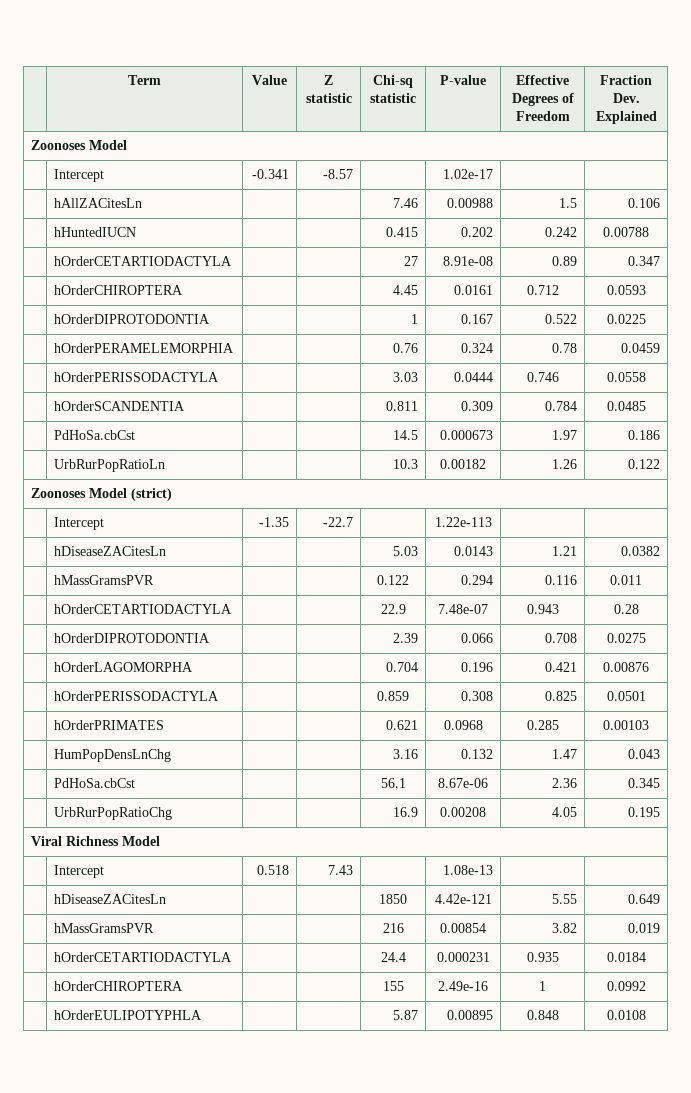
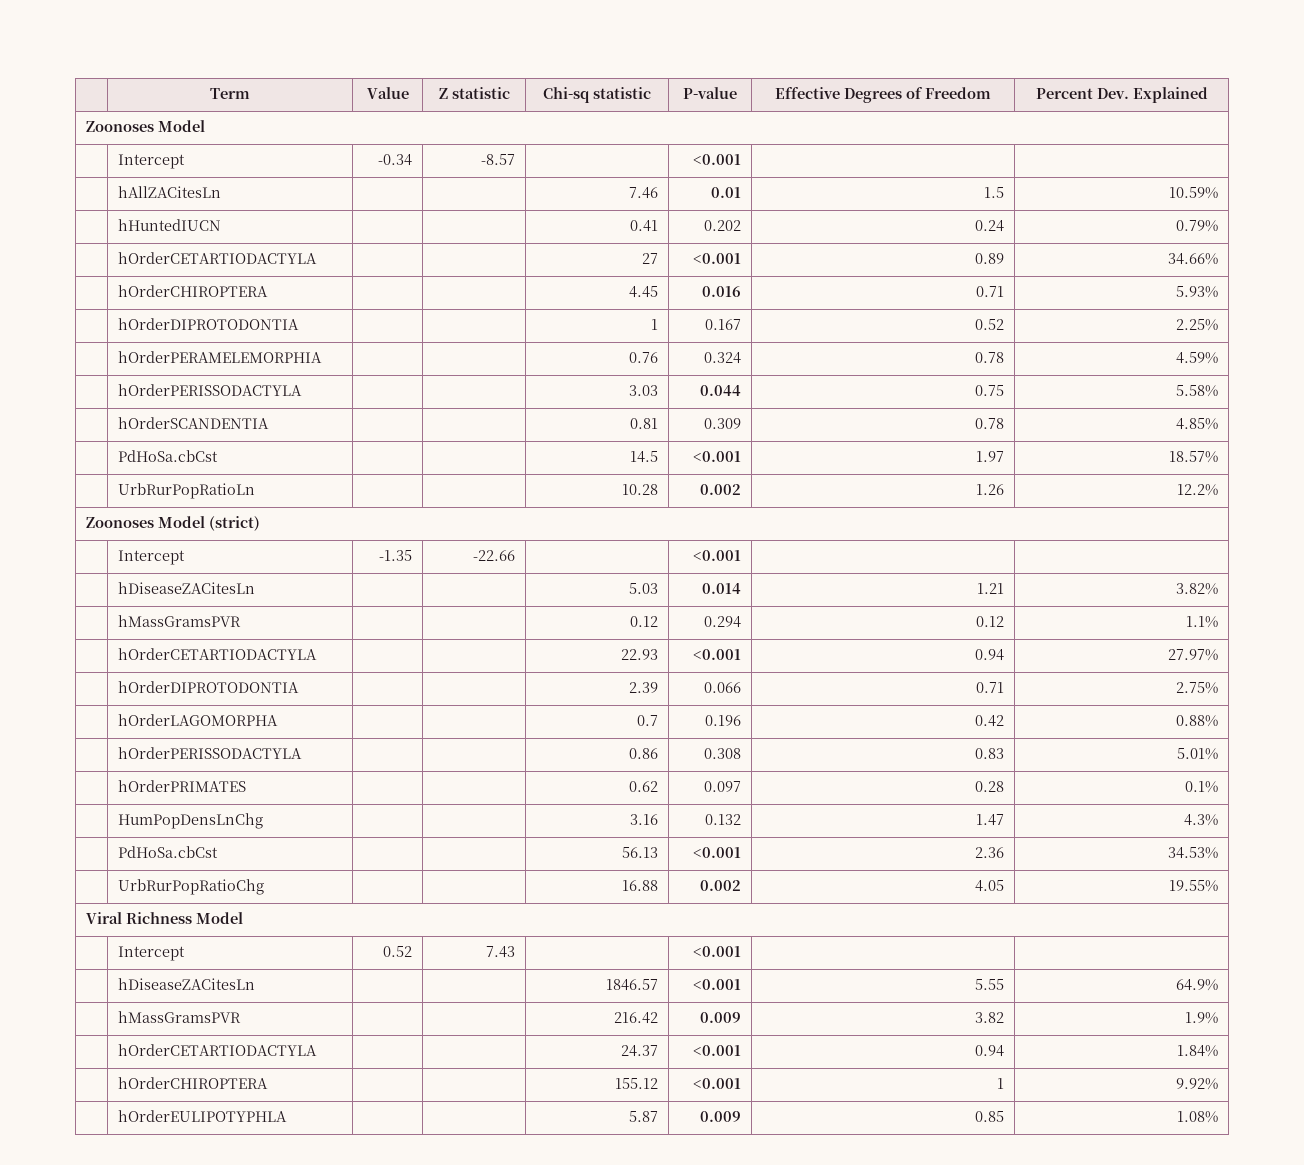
- | Term | Value | Z statistic | Chi-sq statistic | P-value | Effective Degrees of Freedom | Fraction Dev. Explained
+ | Term | Value | Z statistic | Chi-sq statistic | P-value | Effective Degrees of Freedom | Percent Dev. Explained
- | Intercept | -0.341 | -8.57 | | 1.02e-17 | |
+ | Intercept | -0.34 | -8.57 | | <0.001 | |
- | hAllZACitesLn | | | 7.46 | 0.00988 | 1.5 | 0.106
+ | hAllZACitesLn | | | 7.46 | 0.01 | 1.5 | 10.59%
- | hHuntedIUCN | | | 0.415 | 0.202 | 0.242 | 0.00788
+ | hHuntedIUCN | | | 0.41 | 0.202 | 0.24 | 0.79%
- | hOrderCETARTIODACTYLA | | | 27 | 8.91e-08 | 0.89 | 0.347
+ | hOrderCETARTIODACTYLA | | | 27 | <0.001 | 0.89 | 34.66%
- | hOrderCHIROPTERA | | | 4.45 | 0.0161 | 0.712 | 0.0593
+ | hOrderCHIROPTERA | | | 4.45 | 0.016 | 0.71 | 5.93%
- | hOrderDIPROTODONTIA | | | 1 | 0.167 | 0.522 | 0.0225
+ | hOrderDIPROTODONTIA | | | 1 | 0.167 | 0.52 | 2.25%
- | hOrderPERAMELEMORPHIA | | | 0.76 | 0.324 | 0.78 | 0.0459
+ | hOrderPERAMELEMORPHIA | | | 0.76 | 0.324 | 0.78 | 4.59%
- | hOrderPERISSODACTYLA | | | 3.03 | 0.0444 | 0.746 | 0.0558
+ | hOrderPERISSODACTYLA | | | 3.03 | 0.044 | 0.75 | 5.58%
- | hOrderSCANDENTIA | | | 0.811 | 0.309 | 0.784 | 0.0485
+ | hOrderSCANDENTIA | | | 0.81 | 0.309 | 0.78 | 4.85%
- | PdHoSa.cbCst | | | 14.5 | 0.000673 | 1.97 | 0.186
+ | PdHoSa.cbCst | | | 14.5 | <0.001 | 1.97 | 18.57%
- | UrbRurPopRatioLn | | | 10.3 | 0.00182 | 1.26 | 0.122
+ | UrbRurPopRatioLn | | | 10.28 | 0.002 | 1.26 | 12.2%
- | Intercept | -1.35 | -22.7 | | 1.22e-113 | |
+ | Intercept | -1.35 | -22.66 | | <0.001 | |
- | hDiseaseZACitesLn | | | 5.03 | 0.0143 | 1.21 | 0.0382
- | hMassGramsPVR | | | 0.122 | 0.294 | 0.116 | 0.011
- | hOrderCETARTIODACTYLA | | | 22.9 | 7.48e-07 | 0.943 | 0.28
+ | hDiseaseZACitesLn | | | 5.03 | 0.014 | 1.21 | 3.82%
+ | hMassGramsPVR | | | 0.12 | 0.294 | 0.12 | 1.1%
+ | hOrderCETARTIODACTYLA | | | 22.93 | <0.001 | 0.94 | 27.97%
- | hOrderDIPROTODONTIA | | | 2.39 | 0.066 | 0.708 | 0.0275
+ | hOrderDIPROTODONTIA | | | 2.39 | 0.066 | 0.71 | 2.75%
- | hOrderLAGOMORPHA | | | 0.704 | 0.196 | 0.421 | 0.00876
- | hOrderPERISSODACTYLA | | | 0.859 | 0.308 | 0.825 | 0.0501
+ | hOrderLAGOMORPHA | | | 0.7 | 0.196 | 0.42 | 0.88%
+ | hOrderPERISSODACTYLA | | | 0.86 | 0.308 | 0.83 | 5.01%
- | hOrderPRIMATES | | | 0.621 | 0.0968 | 0.285 | 0.00103
+ | hOrderPRIMATES | | | 0.62 | 0.097 | 0.28 | 0.1%
- | HumPopDensLnChg | | | 3.16 | 0.132 | 1.47 | 0.043
- | PdHoSa.cbCst | | | 56.1 | 8.67e-06 | 2.36 | 0.345
+ | HumPopDensLnChg | | | 3.16 | 0.132 | 1.47 | 4.3%
+ | PdHoSa.cbCst | | | 56.13 | <0.001 | 2.36 | 34.53%
- | UrbRurPopRatioChg | | | 16.9 | 0.00208 | 4.05 | 0.195
+ | UrbRurPopRatioChg | | | 16.88 | 0.002 | 4.05 | 19.55%
- | Intercept | 0.518 | 7.43 | | 1.08e-13 | |
- | hDiseaseZACitesLn | | | 1850 | 4.42e-121 | 5.55 | 0.649
- | hMassGramsPVR | | | 216 | 0.00854 | 3.82 | 0.019
- | hOrderCETARTIODACTYLA | | | 24.4 | 0.000231 | 0.935 | 0.0184
- | hOrderCHIROPTERA | | | 155 | 2.49e-16 | 1 | 0.0992
+ | Intercept | 0.52 | 7.43 | | <0.001 | |
+ | hDiseaseZACitesLn | | | 1846.57 | <0.001 | 5.55 | 64.9%
+ | hMassGramsPVR | | | 216.42 | 0.009 | 3.82 | 1.9%
+ | hOrderCETARTIODACTYLA | | | 24.37 | <0.001 | 0.94 | 1.84%
+ | hOrderCHIROPTERA | | | 155.12 | <0.001 | 1 | 9.92%
- | hOrderEULIPOTYPHLA | | | 5.87 | 0.00895 | 0.848 | 0.0108
+ | hOrderEULIPOTYPHLA | | | 5.87 | 0.009 | 0.85 | 1.08%

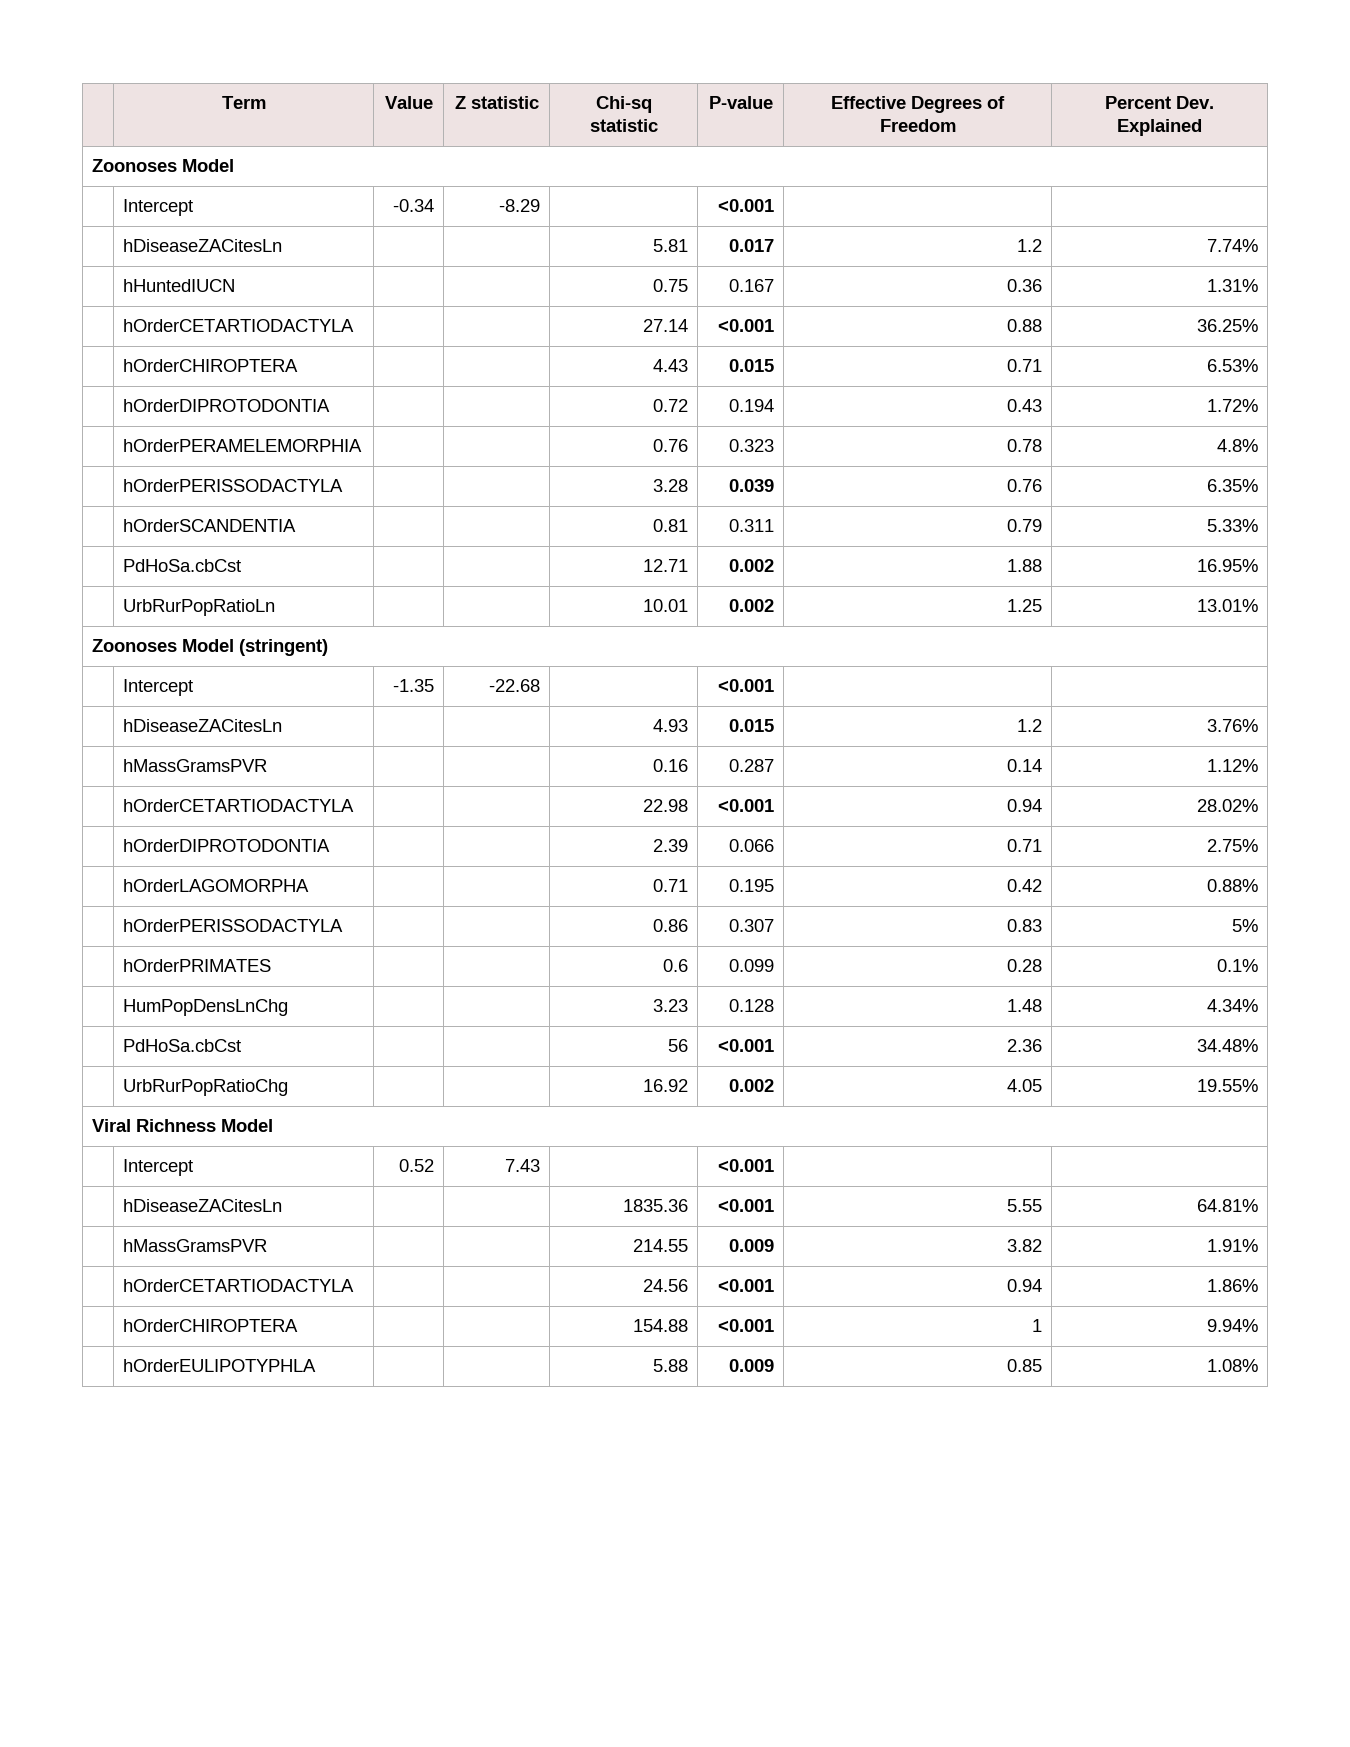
- | Intercept | -0.34 | -8.57 | | <0.001 | |
- | hAllZACitesLn | | | 7.46 | 0.01 | 1.5 | 10.59%
- | hHuntedIUCN | | | 0.41 | 0.202 | 0.24 | 0.79%
- | hOrderCETARTIODACTYLA | | | 27 | <0.001 | 0.89 | 34.66%
- | hOrderCHIROPTERA | | | 4.45 | 0.016 | 0.71 | 5.93%
- | hOrderDIPROTODONTIA | | | 1 | 0.167 | 0.52 | 2.25%
- | hOrderPERAMELEMORPHIA | | | 0.76 | 0.324 | 0.78 | 4.59%
- | hOrderPERISSODACTYLA | | | 3.03 | 0.044 | 0.75 | 5.58%
- | hOrderSCANDENTIA | | | 0.81 | 0.309 | 0.78 | 4.85%
- | PdHoSa.cbCst | | | 14.5 | <0.001 | 1.97 | 18.57%
- | UrbRurPopRatioLn | | | 10.28 | 0.002 | 1.26 | 12.2%
- Zoonoses Model (strict)
- | Intercept | -1.35 | -22.66 | | <0.001 | |
- | hDiseaseZACitesLn | | | 5.03 | 0.014 | 1.21 | 3.82%
- | hMassGramsPVR | | | 0.12 | 0.294 | 0.12 | 1.1%
- | hOrderCETARTIODACTYLA | | | 22.93 | <0.001 | 0.94 | 27.97%
+ | Intercept | -0.34 | -8.29 | | <0.001 | |
+ | hDiseaseZACitesLn | | | 5.81 | 0.017 | 1.2 | 7.74%
+ | hHuntedIUCN | | | 0.75 | 0.167 | 0.36 | 1.31%
+ | hOrderCETARTIODACTYLA | | | 27.14 | <0.001 | 0.88 | 36.25%
+ | hOrderCHIROPTERA | | | 4.43 | 0.015 | 0.71 | 6.53%
+ | hOrderDIPROTODONTIA | | | 0.72 | 0.194 | 0.43 | 1.72%
+ | hOrderPERAMELEMORPHIA | | | 0.76 | 0.323 | 0.78 | 4.8%
+ | hOrderPERISSODACTYLA | | | 3.28 | 0.039 | 0.76 | 6.35%
+ | hOrderSCANDENTIA | | | 0.81 | 0.311 | 0.79 | 5.33%
+ | PdHoSa.cbCst | | | 12.71 | 0.002 | 1.88 | 16.95%
+ | UrbRurPopRatioLn | | | 10.01 | 0.002 | 1.25 | 13.01%
+ Zoonoses Model (stringent)
+ | Intercept | -1.35 | -22.68 | | <0.001 | |
+ | hDiseaseZACitesLn | | | 4.93 | 0.015 | 1.2 | 3.76%
+ | hMassGramsPVR | | | 0.16 | 0.287 | 0.14 | 1.12%
+ | hOrderCETARTIODACTYLA | | | 22.98 | <0.001 | 0.94 | 28.02%
- | hOrderLAGOMORPHA | | | 0.7 | 0.196 | 0.42 | 0.88%
+ | hOrderLAGOMORPHA | | | 0.71 | 0.195 | 0.42 | 0.88%
- | hOrderPERISSODACTYLA | | | 0.86 | 0.308 | 0.83 | 5.01%
+ | hOrderPERISSODACTYLA | | | 0.86 | 0.307 | 0.83 | 5%
- | hOrderPRIMATES | | | 0.62 | 0.097 | 0.28 | 0.1%
+ | hOrderPRIMATES | | | 0.6 | 0.099 | 0.28 | 0.1%
- | HumPopDensLnChg | | | 3.16 | 0.132 | 1.47 | 4.3%
- | PdHoSa.cbCst | | | 56.13 | <0.001 | 2.36 | 34.53%
+ | HumPopDensLnChg | | | 3.23 | 0.128 | 1.48 | 4.34%
+ | PdHoSa.cbCst | | | 56 | <0.001 | 2.36 | 34.48%
- | UrbRurPopRatioChg | | | 16.88 | 0.002 | 4.05 | 19.55%
+ | UrbRurPopRatioChg | | | 16.92 | 0.002 | 4.05 | 19.55%
- | hDiseaseZACitesLn | | | 1846.57 | <0.001 | 5.55 | 64.9%
- | hMassGramsPVR | | | 216.42 | 0.009 | 3.82 | 1.9%
- | hOrderCETARTIODACTYLA | | | 24.37 | <0.001 | 0.94 | 1.84%
- | hOrderCHIROPTERA | | | 155.12 | <0.001 | 1 | 9.92%
+ | hDiseaseZACitesLn | | | 1835.36 | <0.001 | 5.55 | 64.81%
+ | hMassGramsPVR | | | 214.55 | 0.009 | 3.82 | 1.91%
+ | hOrderCETARTIODACTYLA | | | 24.56 | <0.001 | 0.94 | 1.86%
+ | hOrderCHIROPTERA | | | 154.88 | <0.001 | 1 | 9.94%
- | hOrderEULIPOTYPHLA | | | 5.87 | 0.009 | 0.85 | 1.08%
+ | hOrderEULIPOTYPHLA | | | 5.88 | 0.009 | 0.85 | 1.08%

